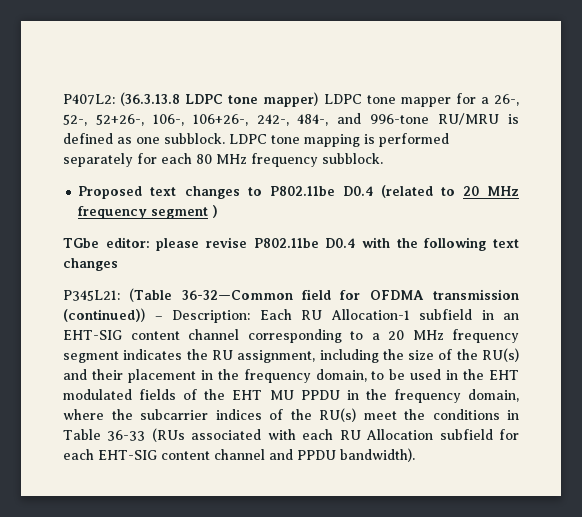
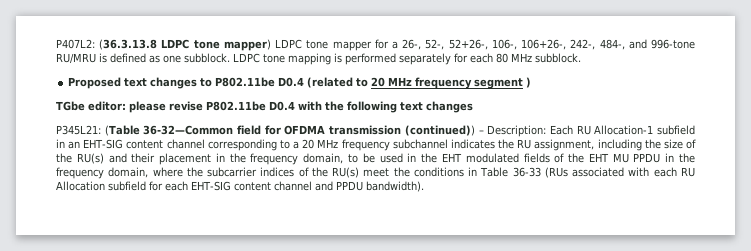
- LDPC tone mapping is performed separately for each 80 MHz frequency subblock.
+ LDPC tone mapping is performed separately for each 80 MHz subblock.
- Each RU Allocation-1 subfield in an EHT-SIG content channel corresponding to a 20 MHz frequency segment indicates the RU assignment, including the size of the RU(s) and their placement in the frequency domain, to be used in the EHT modulated fields of the EHT MU PPDU in the frequency domain, where the subcarrier indices of the RU(s) meet the conditions in Table 36-33 (RUs associated with each RU Allocation subfield for each EHT-SIG content channel and PPDU bandwidth).
+ Each RU Allocation-1 subfield in an EHT-SIG content channel corresponding to a 20 MHz frequency subchannel indicates the RU assignment, including the size of the RU(s) and their placement in the frequency domain, to be used in the EHT modulated fields of the EHT MU PPDU in the frequency domain, where the subcarrier indices of the RU(s) meet the conditions in Table 36-33 (RUs associated with each RU Allocation subfield for each EHT-SIG content channel and PPDU bandwidth).

